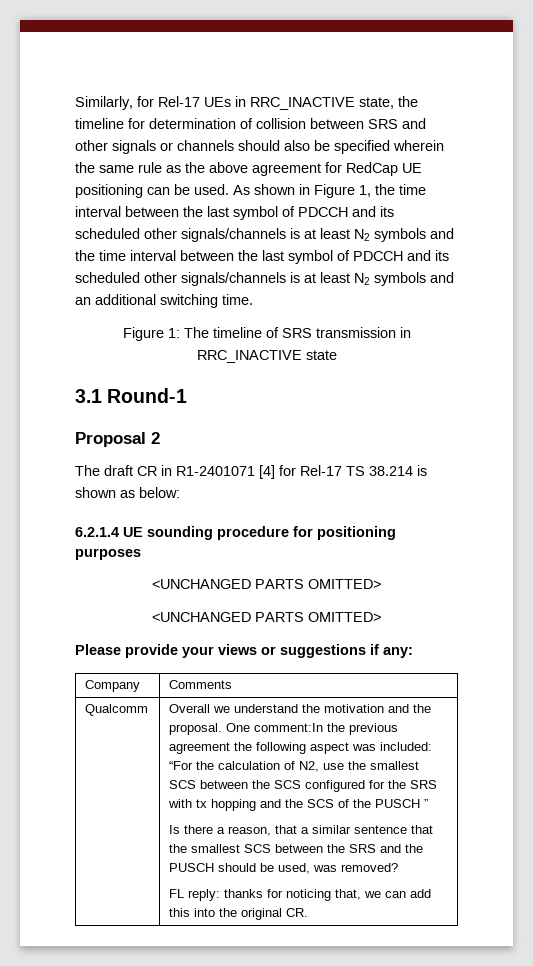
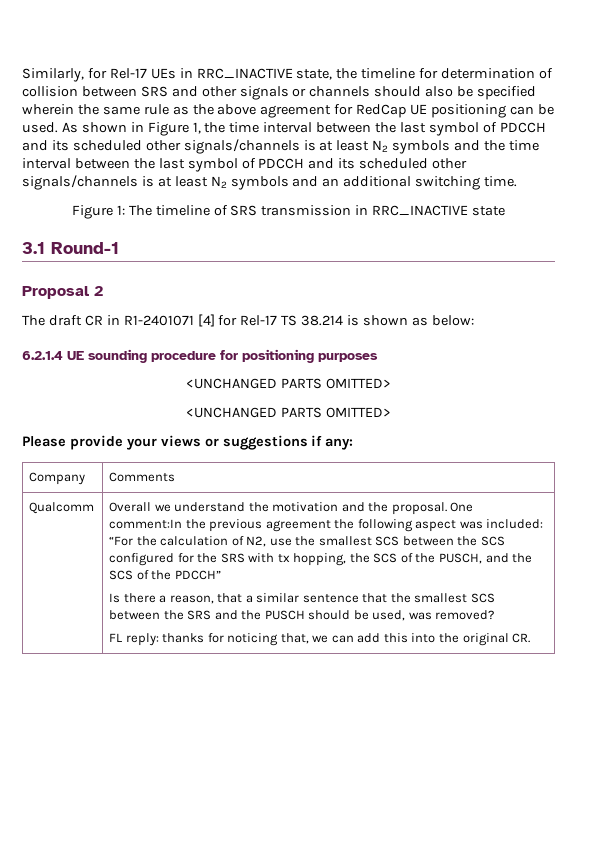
- One comment:In the previous agreement the following aspect was included: “For the calculation of N2, use the smallest SCS between the SCS configured for the SRS with tx hopping and the SCS of the PUSCH ”
+ One comment:In the previous agreement the following aspect was included: “For the calculation of N2, use the smallest SCS between the SCS configured for the SRS with tx hopping, the SCS of the PUSCH, and the SCS of the PDCCH”

